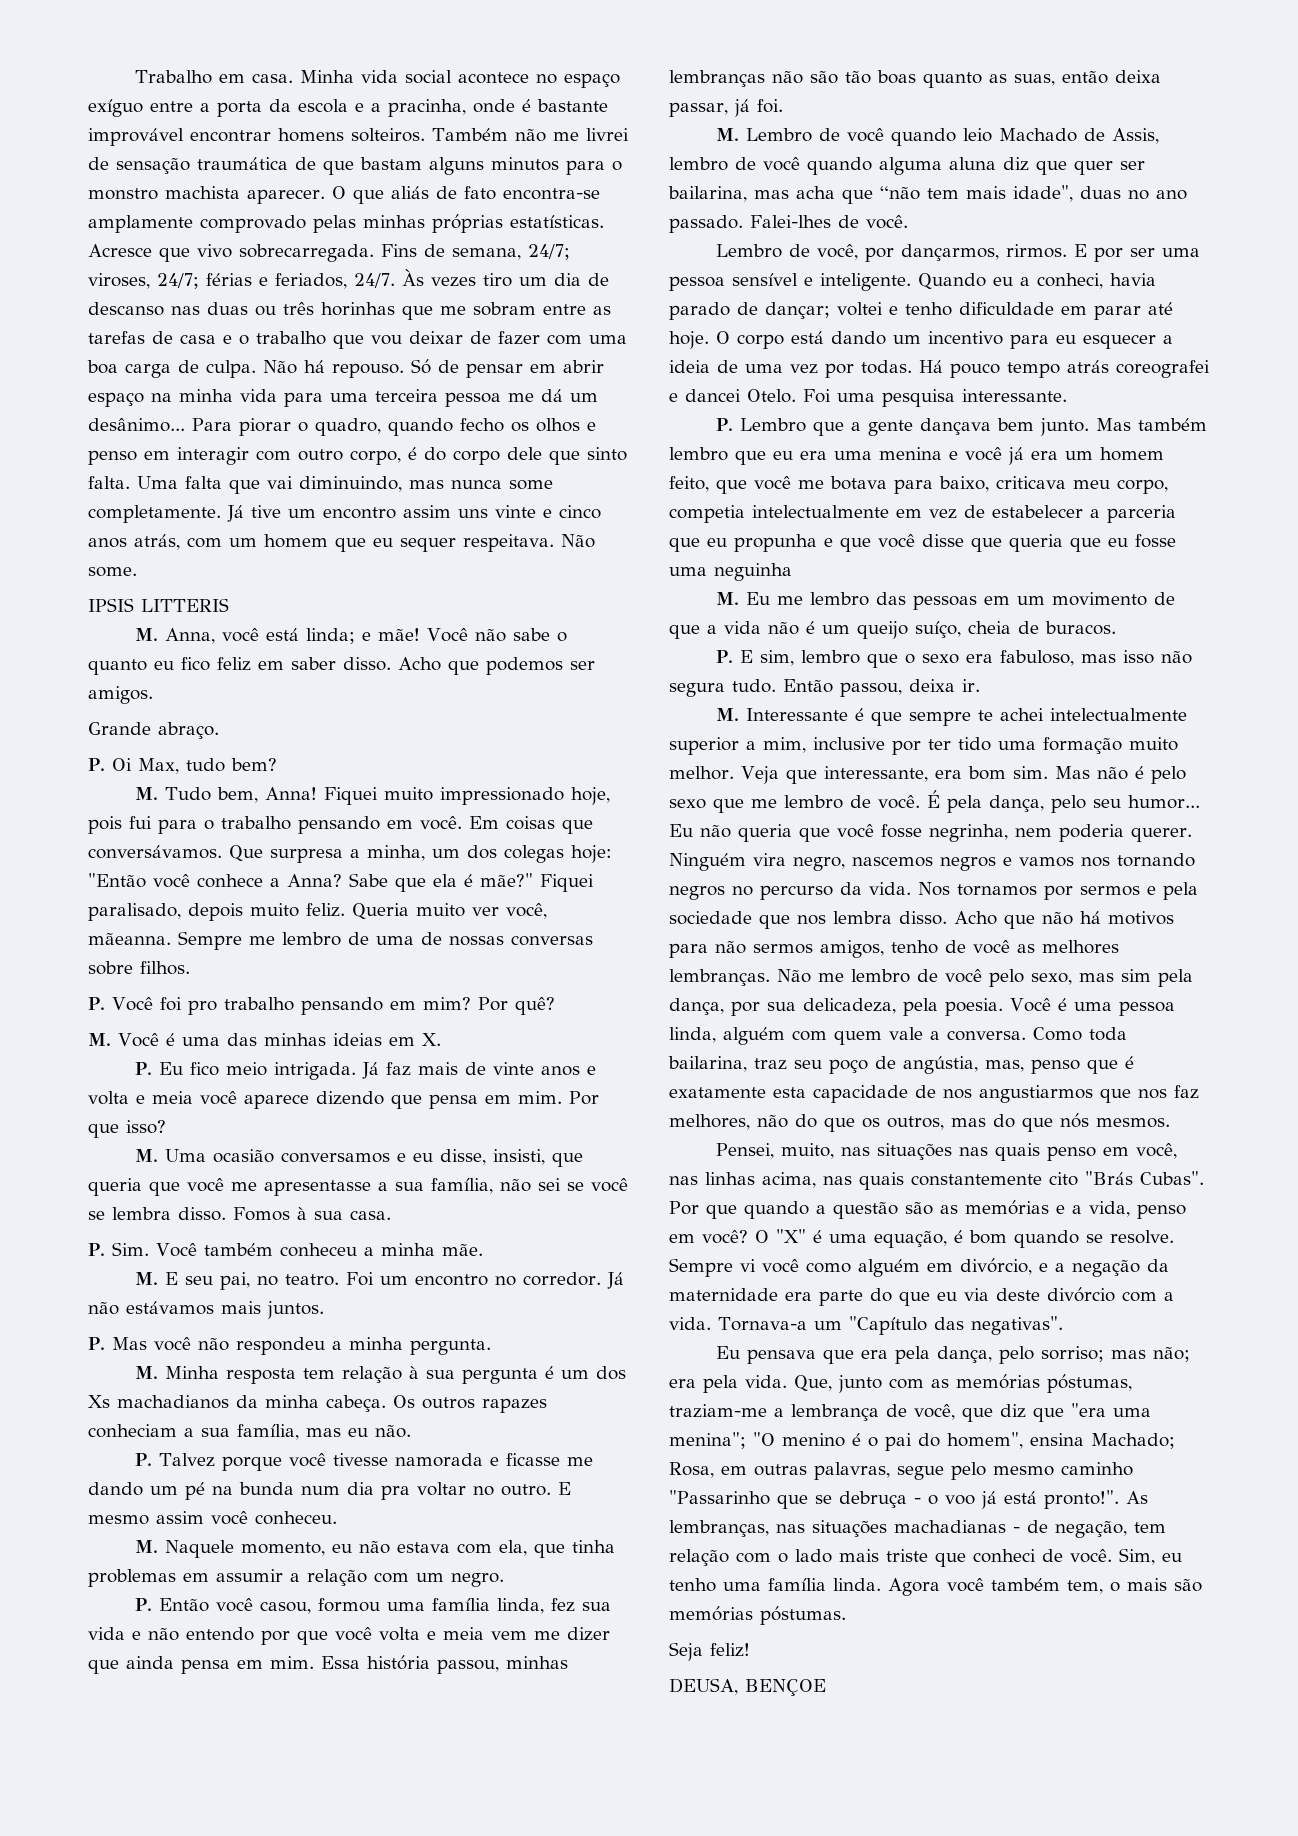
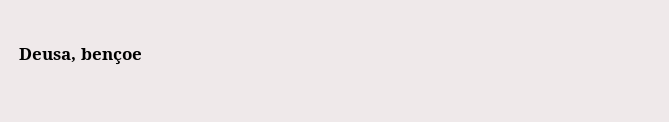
- Trabalho em casa. Minha vida social acontece no espaço exíguo entre a porta da escola e a pracinha, onde é bastante improvável encontrar homens solteiros. Também não me livrei de sensação traumática de que bastam alguns minutos para o monstro machista aparecer. O que aliás de fato encontra-se amplamente comprovado pelas minhas próprias estatísticas. Acresce que vivo sobrecarregada. Fins de semana, 24/7; viroses, 24/7; férias e feriados, 24/7. Às vezes tiro um dia de descanso nas duas ou três horinhas que me sobram entre as tarefas de casa e o trabalho que vou deixar de fazer com uma boa carga de culpa. Não há repouso. Só de pensar em abrir espaço na minha vida para uma terceira pessoa me dá um desânimo... Para piorar o quadro, quando fecho os olhos e penso em interagir com outro corpo, é do corpo dele que sinto falta. Uma falta que vai diminuindo, mas nunca some completamente. Já tive um encontro assim uns vinte e cinco anos atrás, com um homem que eu sequer respeitava. Não some.
- IPSIS LITTERIS
- M. Anna, você está linda; e mãe! Você não sabe o quanto eu fico feliz em saber disso. Acho que podemos ser amigos.
- Grande abraço.
- P. Oi Max, tudo bem?
- M. Tudo bem, Anna! Fiquei muito impressionado hoje, pois fui para o trabalho pensando em você. Em coisas que conversávamos. Que surpresa a minha, um dos colegas hoje: "Então você conhece a Anna? Sabe que ela é mãe?" Fiquei paralisado, depois muito feliz. Queria muito ver você, mãeanna. Sempre me lembro de uma de nossas conversas sobre filhos.
- P. Você foi pro trabalho pensando em mim? Por quê?
- M. Você é uma das minhas ideias em X.
- P. Eu fico meio intrigada. Já faz mais de vinte anos e volta e meia você aparece dizendo que pensa em mim. Por que isso?
- M. Uma ocasião conversamos e eu disse, insisti, que queria que você me apresentasse a sua família, não sei se você se lembra disso. Fomos à sua casa.
- P. Sim. Você também conheceu a minha mãe.
- M. E seu pai, no teatro. Foi um encontro no corredor. Já não estávamos mais juntos.
- P. Mas você não respondeu a minha pergunta.
- M. Minha resposta tem relação à sua pergunta é um dos Xs machadianos da minha cabeça. Os outros rapazes conheciam a sua família, mas eu não.
- P. Talvez porque você tivesse namorada e ficasse me dando um pé na bunda num dia pra voltar no outro. E mesmo assim você conheceu.
- M. Naquele momento, eu não estava com ela, que tinha problemas em assumir a relação com um negro.
- P. Então você casou, formou uma família linda, fez sua vida e não entendo por que você volta e meia vem me dizer que ainda pensa em mim. Essa história passou, minhas lembranças não são tão boas quanto as suas, então deixa passar, já foi.
- M. Lembro de você quando leio Machado de Assis, lembro de você quando alguma aluna diz que quer ser bailarina, mas acha que “não tem mais idade", duas no ano passado. Falei-lhes de você.
- Lembro de você, por dançarmos, rirmos. E por ser uma pessoa sensível e inteligente. Quando eu a conheci, havia parado de dançar; voltei e tenho dificuldade em parar até hoje. O corpo está dando um incentivo para eu esquecer a ideia de uma vez por todas. Há pouco tempo atrás coreografei e dancei Otelo. Foi uma pesquisa interessante.
- P. Lembro que a gente dançava bem junto. Mas também lembro que eu era uma menina e você já era um homem feito, que você me botava para baixo, criticava meu corpo, competia intelectualmente em vez de estabelecer a parceria que eu propunha e que você disse que queria que eu fosse uma neguinha
- M. Eu me lembro das pessoas em um movimento de que a vida não é um queijo suíço, cheia de buracos.
- P. E sim, lembro que o sexo era fabuloso, mas isso não segura tudo. Então passou, deixa ir.
- M. Interessante é que sempre te achei intelectualmente superior a mim, inclusive por ter tido uma formação muito melhor. Veja que interessante, era bom sim. Mas não é pelo sexo que me lembro de você. É pela dança, pelo seu humor... Eu não queria que você fosse negrinha, nem poderia querer. Ninguém vira negro, nascemos negros e vamos nos tornando negros no percurso da vida. Nos tornamos por sermos e pela sociedade que nos lembra disso. Acho que não há motivos para não sermos amigos, tenho de você as melhores lembranças. Não me lembro de você pelo sexo, mas sim pela dança, por sua delicadeza, pela poesia. Você é uma pessoa linda, alguém com quem vale a conversa. Como toda bailarina, traz seu poço de angústia, mas, penso que é exatamente esta capacidade de nos angustiarmos que nos faz melhores, não do que os outros, mas do que nós mesmos.
- Pensei, muito, nas situações nas quais penso em você, nas linhas acima, nas quais constantemente cito "Brás Cubas". Por que quando a questão são as memórias e a vida, penso em você? O "X" é uma equação, é bom quando se resolve. Sempre vi você como alguém em divórcio, e a negação da maternidade era parte do que eu via deste divórcio com a vida. Tornava-a um "Capítulo das negativas".
- Eu pensava que era pela dança, pelo sorriso; mas não; era pela vida. Que, junto com as memórias póstumas, traziam-me a lembrança de você, que diz que "era uma menina"; "O menino é o pai do homem", ensina Machado; Rosa, em outras palavras, segue pelo mesmo caminho "Passarinho que se debruça - o voo já está pronto!". As lembranças, nas situações machadianas - de negação, tem relação com o lado mais triste que conheci de você. Sim, eu tenho uma família linda. Agora você também tem, o mais são memórias póstumas.
- Seja feliz!
- DEUSA, BENÇOE
+ Deusa, bençoe

